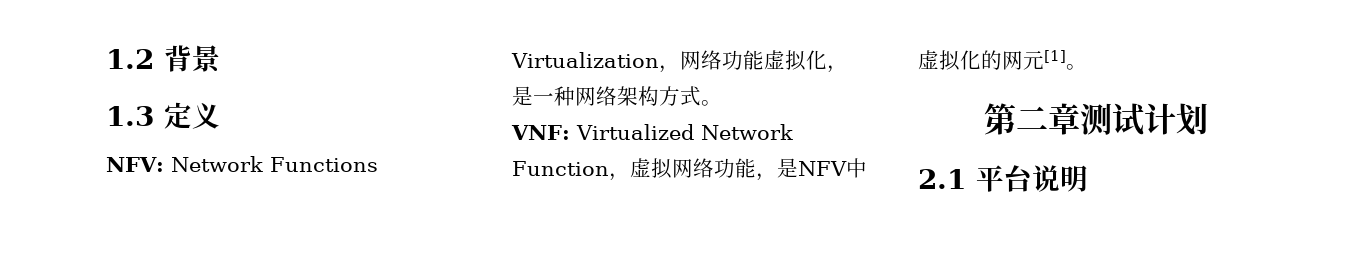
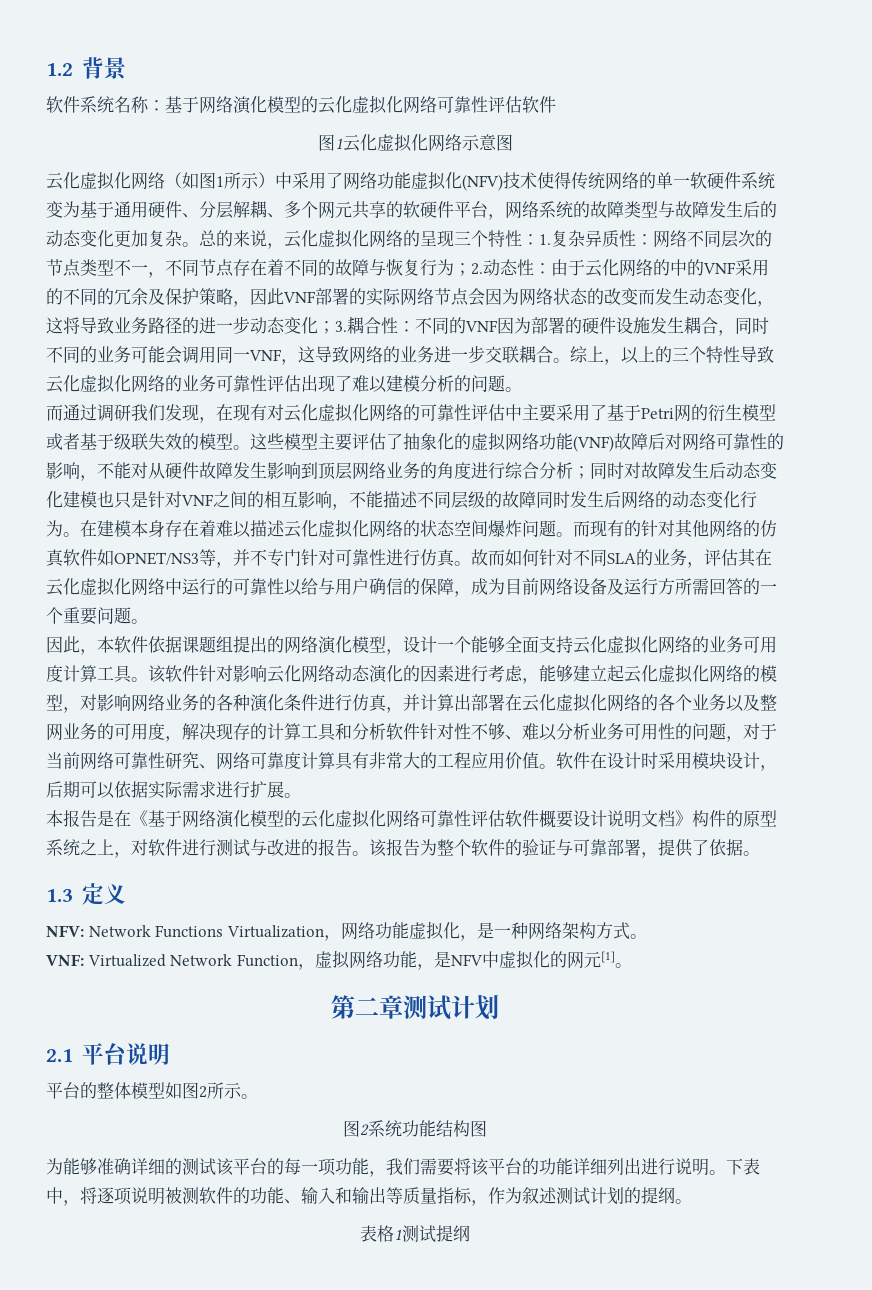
+ 软件系统名称：基于网络演化模型的云化虚拟化网络可靠性评估软件
+ 图1云化虚拟化网络示意图
+ 云化虚拟化网络（如图1所示）中采用了网络功能虚拟化(NFV)技术使得传统网络的单一软硬件系统变为基于通用硬件、分层解耦、多个网元共享的软硬件平台，网络系统的故障类型与故障发生后的动态变化更加复杂。总的来说，云化虚拟化网络的呈现三个特性：1.复杂异质性：网络不同层次的节点类型不一，不同节点存在着不同的故障与恢复行为；2.动态性：由于云化网络的中的VNF采用的不同的冗余及保护策略，因此VNF部署的实际网络节点会因为网络状态的改变而发生动态变化，这将导致业务路径的进一步动态变化；3.耦合性：不同的VNF因为部署的硬件设施发生耦合，同时不同的业务可能会调用同一VNF，这导致网络的业务进一步交联耦合。综上，以上的三个特性导致云化虚拟化网络的业务可靠性评估出现了难以建模分析的问题。
+ 而通过调研我们发现，在现有对云化虚拟化网络的可靠性评估中主要采用了基于Petri网的衍生模型或者基于级联失效的模型。这些模型主要评估了抽象化的虚拟网络功能(VNF)故障后对网络可靠性的影响，不能对从硬件故障发生影响到顶层网络业务的角度进行综合分析；同时对故障发生后动态变化建模也只是针对VNF之间的相互影响，不能描述不同层级的故障同时发生后网络的动态变化行为。在建模本身存在着难以描述云化虚拟化网络的状态空间爆炸问题。而现有的针对其他网络的仿真软件如OPNET/NS3等，并不专门针对可靠性进行仿真。故而如何针对不同SLA的业务，评估其在云化虚拟化网络中运行的可靠性以给与用户确信的保障，成为目前网络设备及运行方所需回答的一个重要问题。
+ 因此，本软件依据课题组提出的网络演化模型，设计一个能够全面支持云化虚拟化网络的业务可用度计算工具。该软件针对影响云化网络动态演化的因素进行考虑，能够建立起云化虚拟化网络的模型，对影响网络业务的各种演化条件进行仿真，并计算出部署在云化虚拟化网络的各个业务以及整网业务的可用度，解决现存的计算工具和分析软件针对性不够、难以分析业务可用性的问题，对于当前网络可靠性研究、网络可靠度计算具有非常大的工程应用价值。软件在设计时采用模块设计，后期可以依据实际需求进行扩展。
+ 本报告是在《基于网络演化模型的云化虚拟化网络可靠性评估软件概要设计说明文档》构件的原型系统之上，对软件进行测试与改进的报告。该报告为整个软件的验证与可靠部署，提供了依据。
+ 平台的整体模型如图2所示。
+ 图2系统功能结构图
+ 为能够准确详细的测试该平台的每一项功能，我们需要将该平台的功能详细列出进行说明。下表中，将逐项说明被测软件的功能、输入和输出等质量指标，作为叙述测试计划的提纲。
+ 表格1测试提纲

